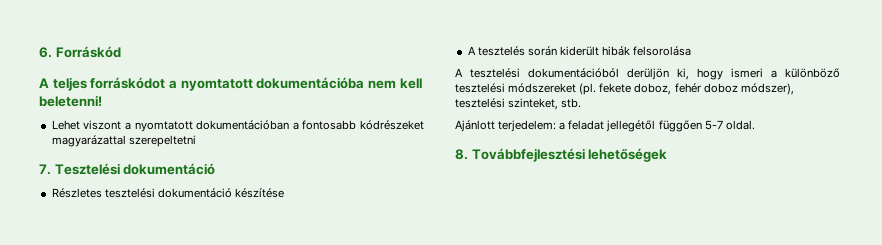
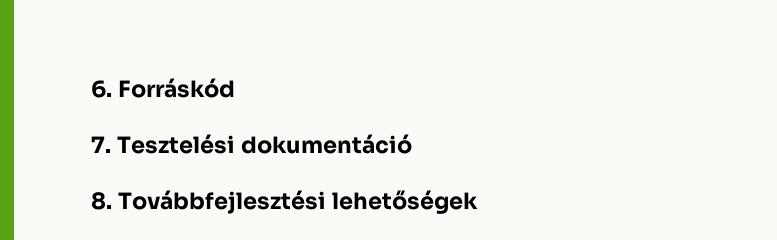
- A teljes forráskódot a nyomtatott dokumentációba nem kell beletenni!
- Lehet viszont a nyomtatott dokumentációban a fontosabb kódrészeket magyarázattal szerepeltetni
  7. Tesztelési dokumentáció
- Részletes tesztelési dokumentáció készítése
- A tesztelés során kiderült hibák felsorolása
- A tesztelési dokumentációból derüljön ki, hogy ismeri a különböző tesztelési módszereket (pl. fekete doboz, fehér doboz módszer), tesztelési szinteket, stb.
- Ajánlott terjedelem: a feladat jellegétől függően 5-7 oldal.

